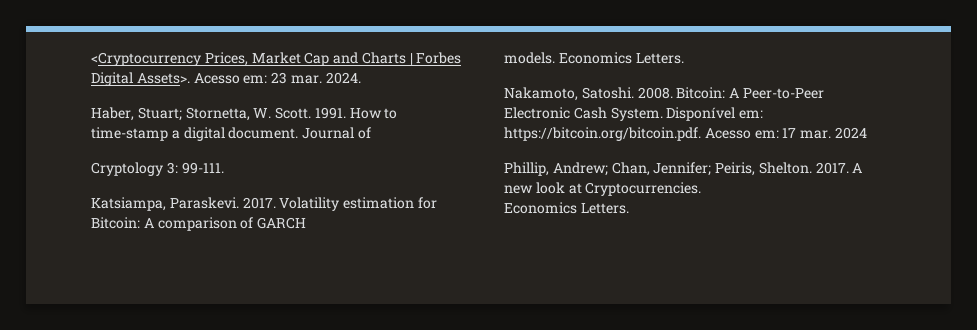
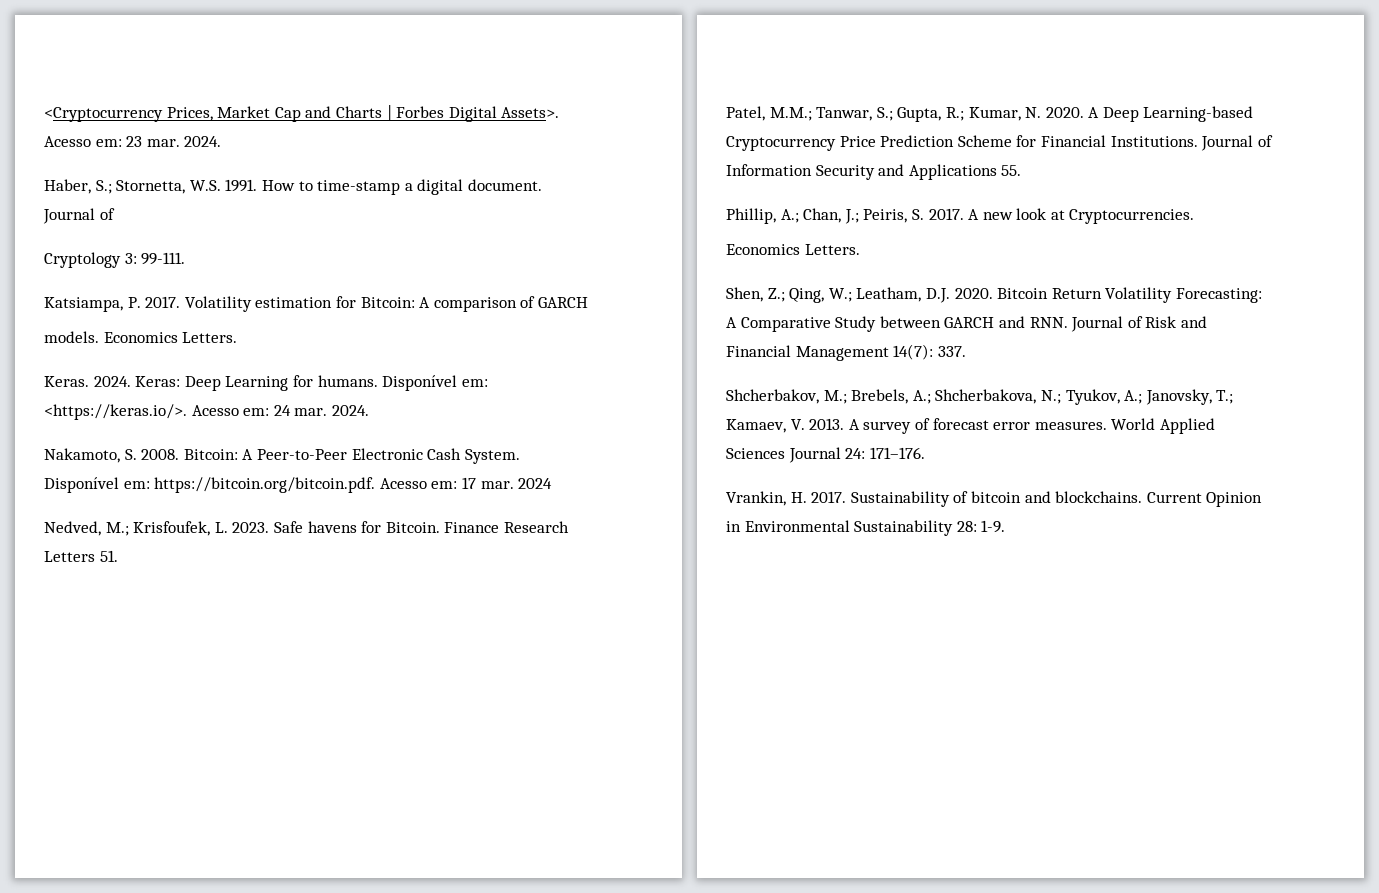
- Haber, Stuart; Stornetta, W. Scott. 1991.
+ Haber, S.; Stornetta, W.S. 1991.
- Katsiampa, Paraskevi. 2017.
+ Katsiampa, P. 2017.
+ Keras. 2024. Keras: Deep Learning for humans. Disponível em: <https://keras.io/>. Acesso em: 24 mar. 2024.
- Nakamoto, Satoshi. 2008.
+ Nakamoto, S. 2008.
- Phillip, Andrew; Chan, Jennifer; Peiris, Shelton. 2017.
+ Nedved, M.; Krisfoufek, L. 2023. Safe havens for Bitcoin. Finance Research Letters 51.
+ Patel, M.M.; Tanwar, S.; Gupta, R.; Kumar, N. 2020. A Deep Learning-based Cryptocurrency Price Prediction Scheme for Financial Institutions. Journal of Information Security and Applications 55.
+ Phillip, A.; Chan, J.; Peiris, S. 2017.
+ Shen, Z.; Qing, W.; Leatham, D.J. 2020. Bitcoin Return Volatility Forecasting: A Comparative Study between GARCH and RNN. Journal of Risk and Financial Management 14(7): 337.
+ Shcherbakov, M.; Brebels, A.; Shcherbakova, N.; Tyukov, A.; Janovsky, T.; Kamaev, V. 2013. A survey of forecast error measures. World Applied Sciences Journal 24: 171–176.
+ Vrankin, H. 2017. Sustainability of bitcoin and blockchains. Current Opinion in Environmental Sustainability 28: 1-9.

